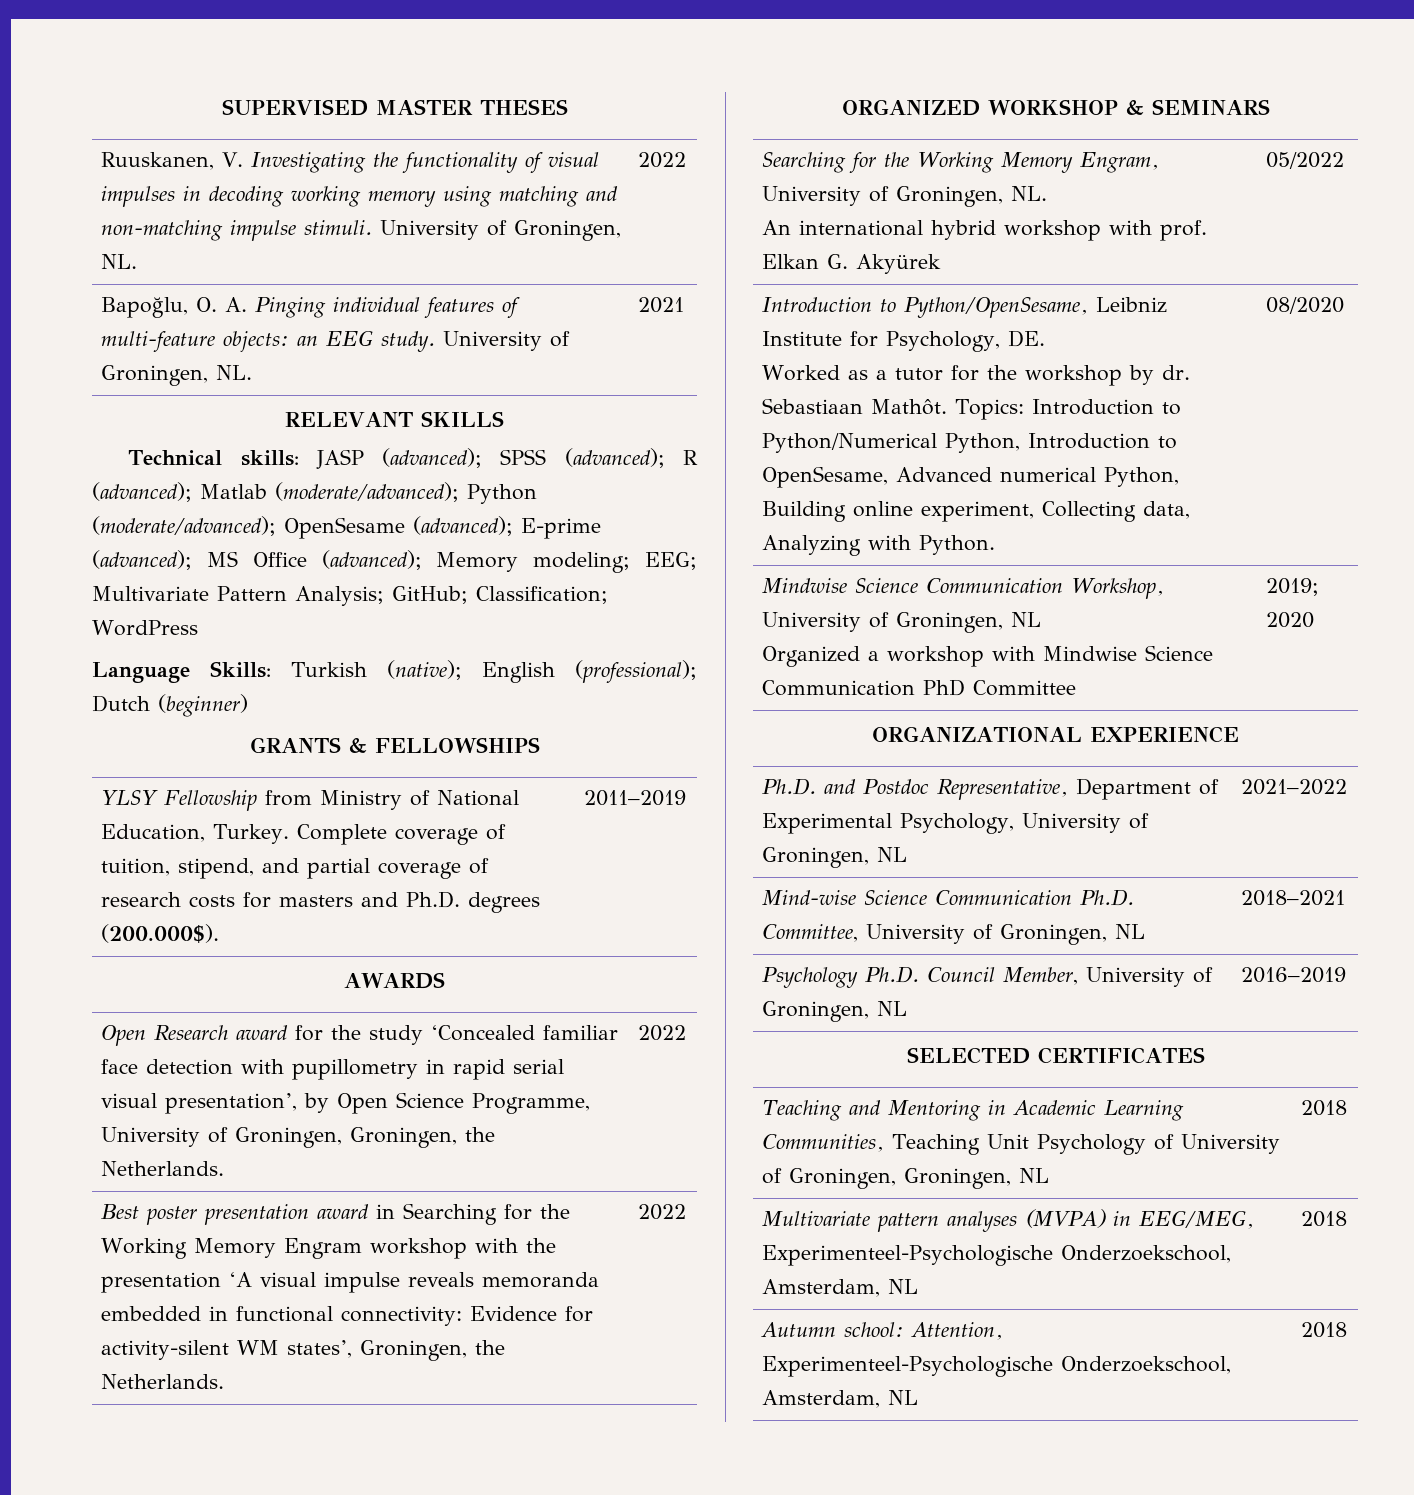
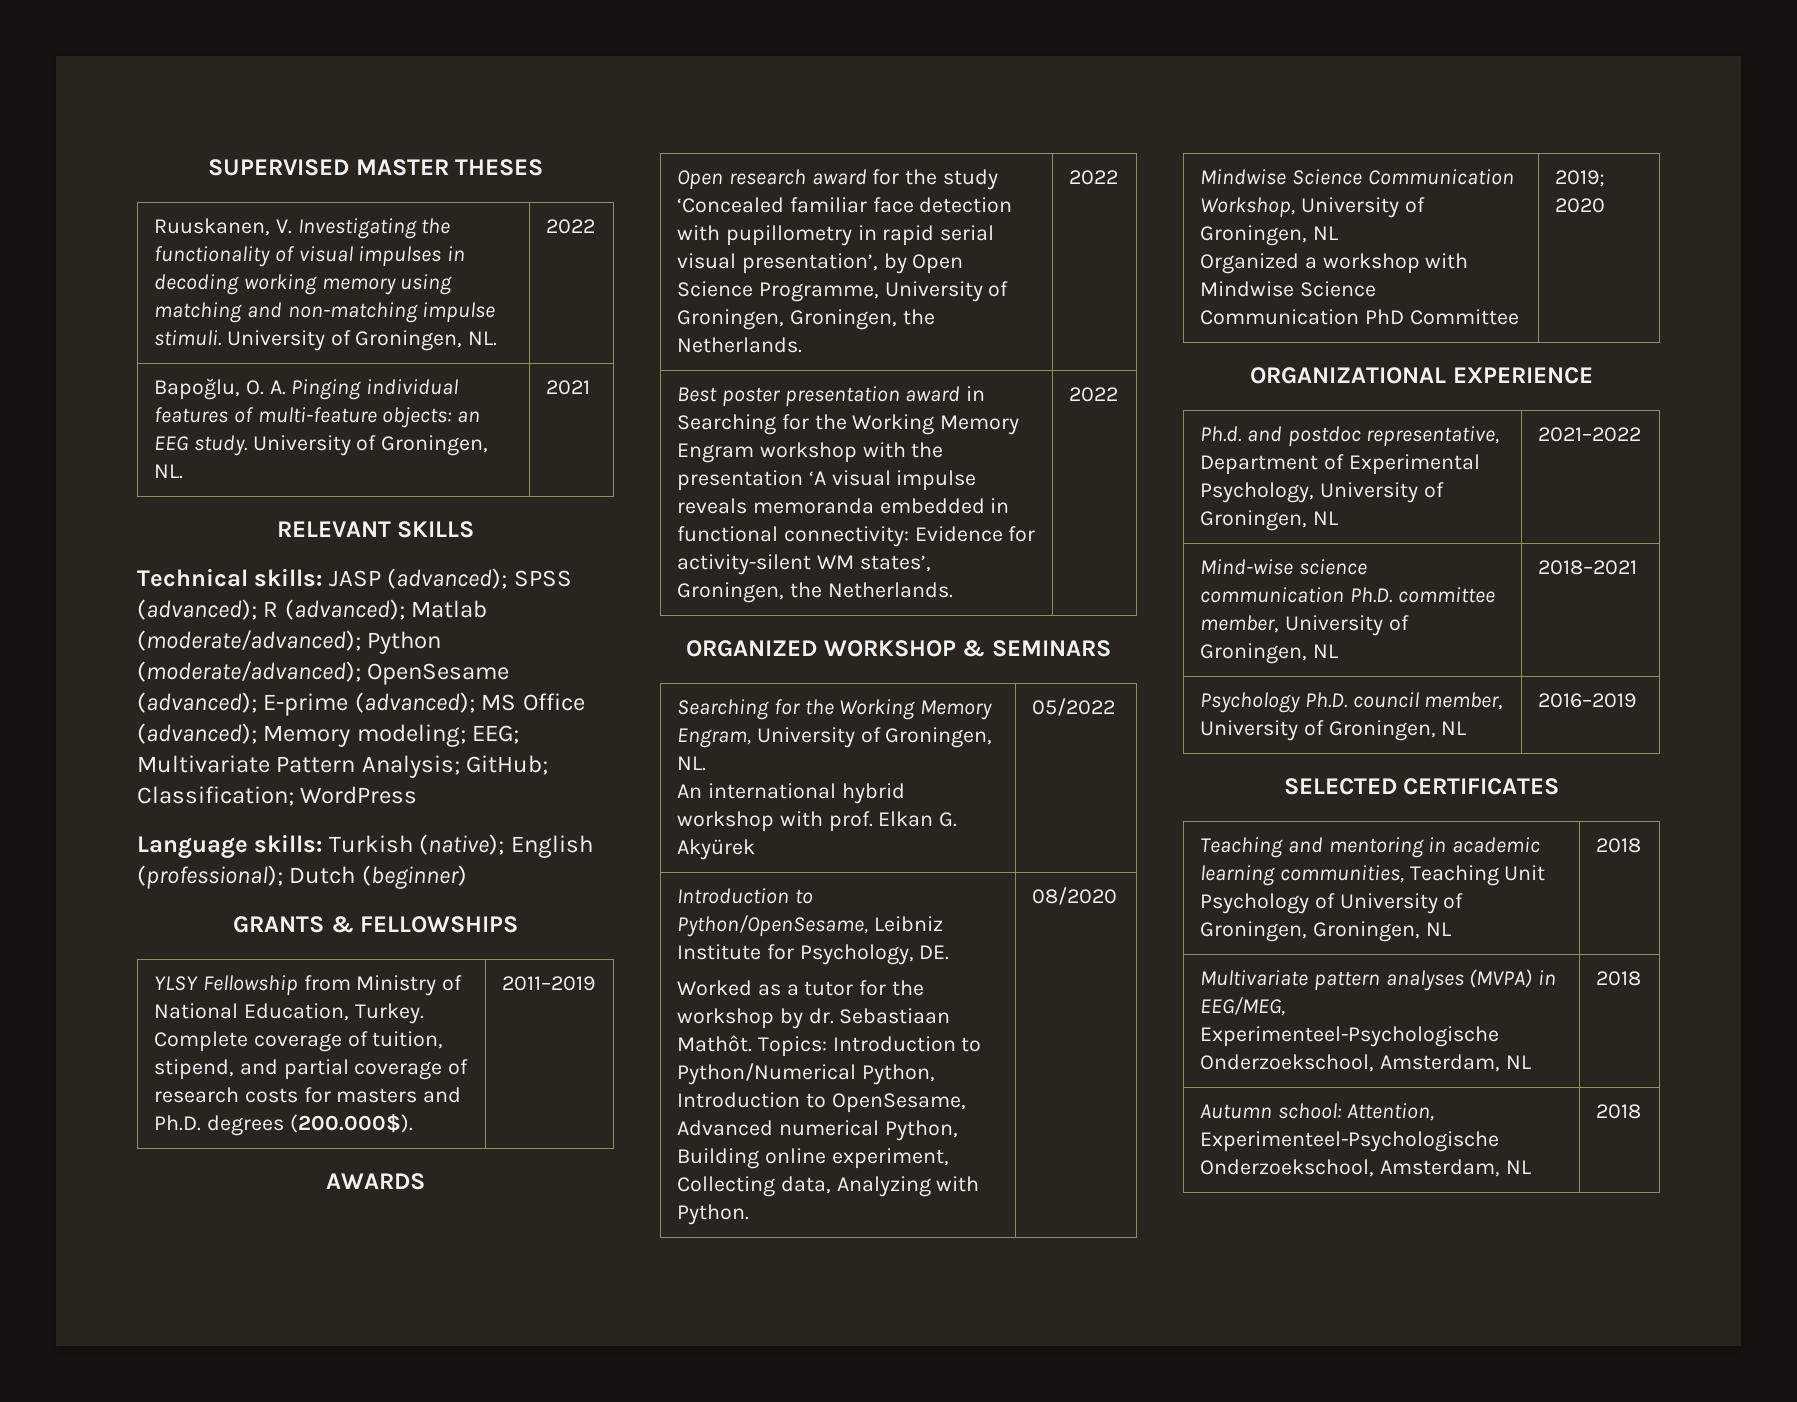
- Language Skills: Turkish (native); English (professional); Dutch (beginner)
+ Language skills: Turkish (native); English (professional); Dutch (beginner)
- Open Research award for the study ‘Concealed familiar face detection with pupillometry in rapid serial visual presentation’, by Open Science Programme, University of Groningen, Groningen, the Netherlands. | 2022
+ Open research award for the study ‘Concealed familiar face detection with pupillometry in rapid serial visual presentation’, by Open Science Programme, University of Groningen, Groningen, the Netherlands. | 2022
- Ph.D. and Postdoc Representative, Department of Experimental Psychology, University of Groningen, NL | 2021–2022
+ Ph.d. and postdoc representative, Department of Experimental Psychology, University of Groningen, NL | 2021–2022
- Mind-wise Science Communication Ph.D. Committee, University of Groningen, NL | 2018–2021
+ Mind-wise science communication Ph.D. committee member, University of Groningen, NL | 2018–2021
- Psychology Ph.D. Council Member, University of Groningen, NL | 2016–2019
+ Psychology Ph.D. council member, University of Groningen, NL | 2016–2019
- Teaching and Mentoring in Academic Learning Communities, Teaching Unit Psychology of University of Groningen, Groningen, NL | 2018
+ Teaching and mentoring in academic learning communities, Teaching Unit Psychology of University of Groningen, Groningen, NL | 2018

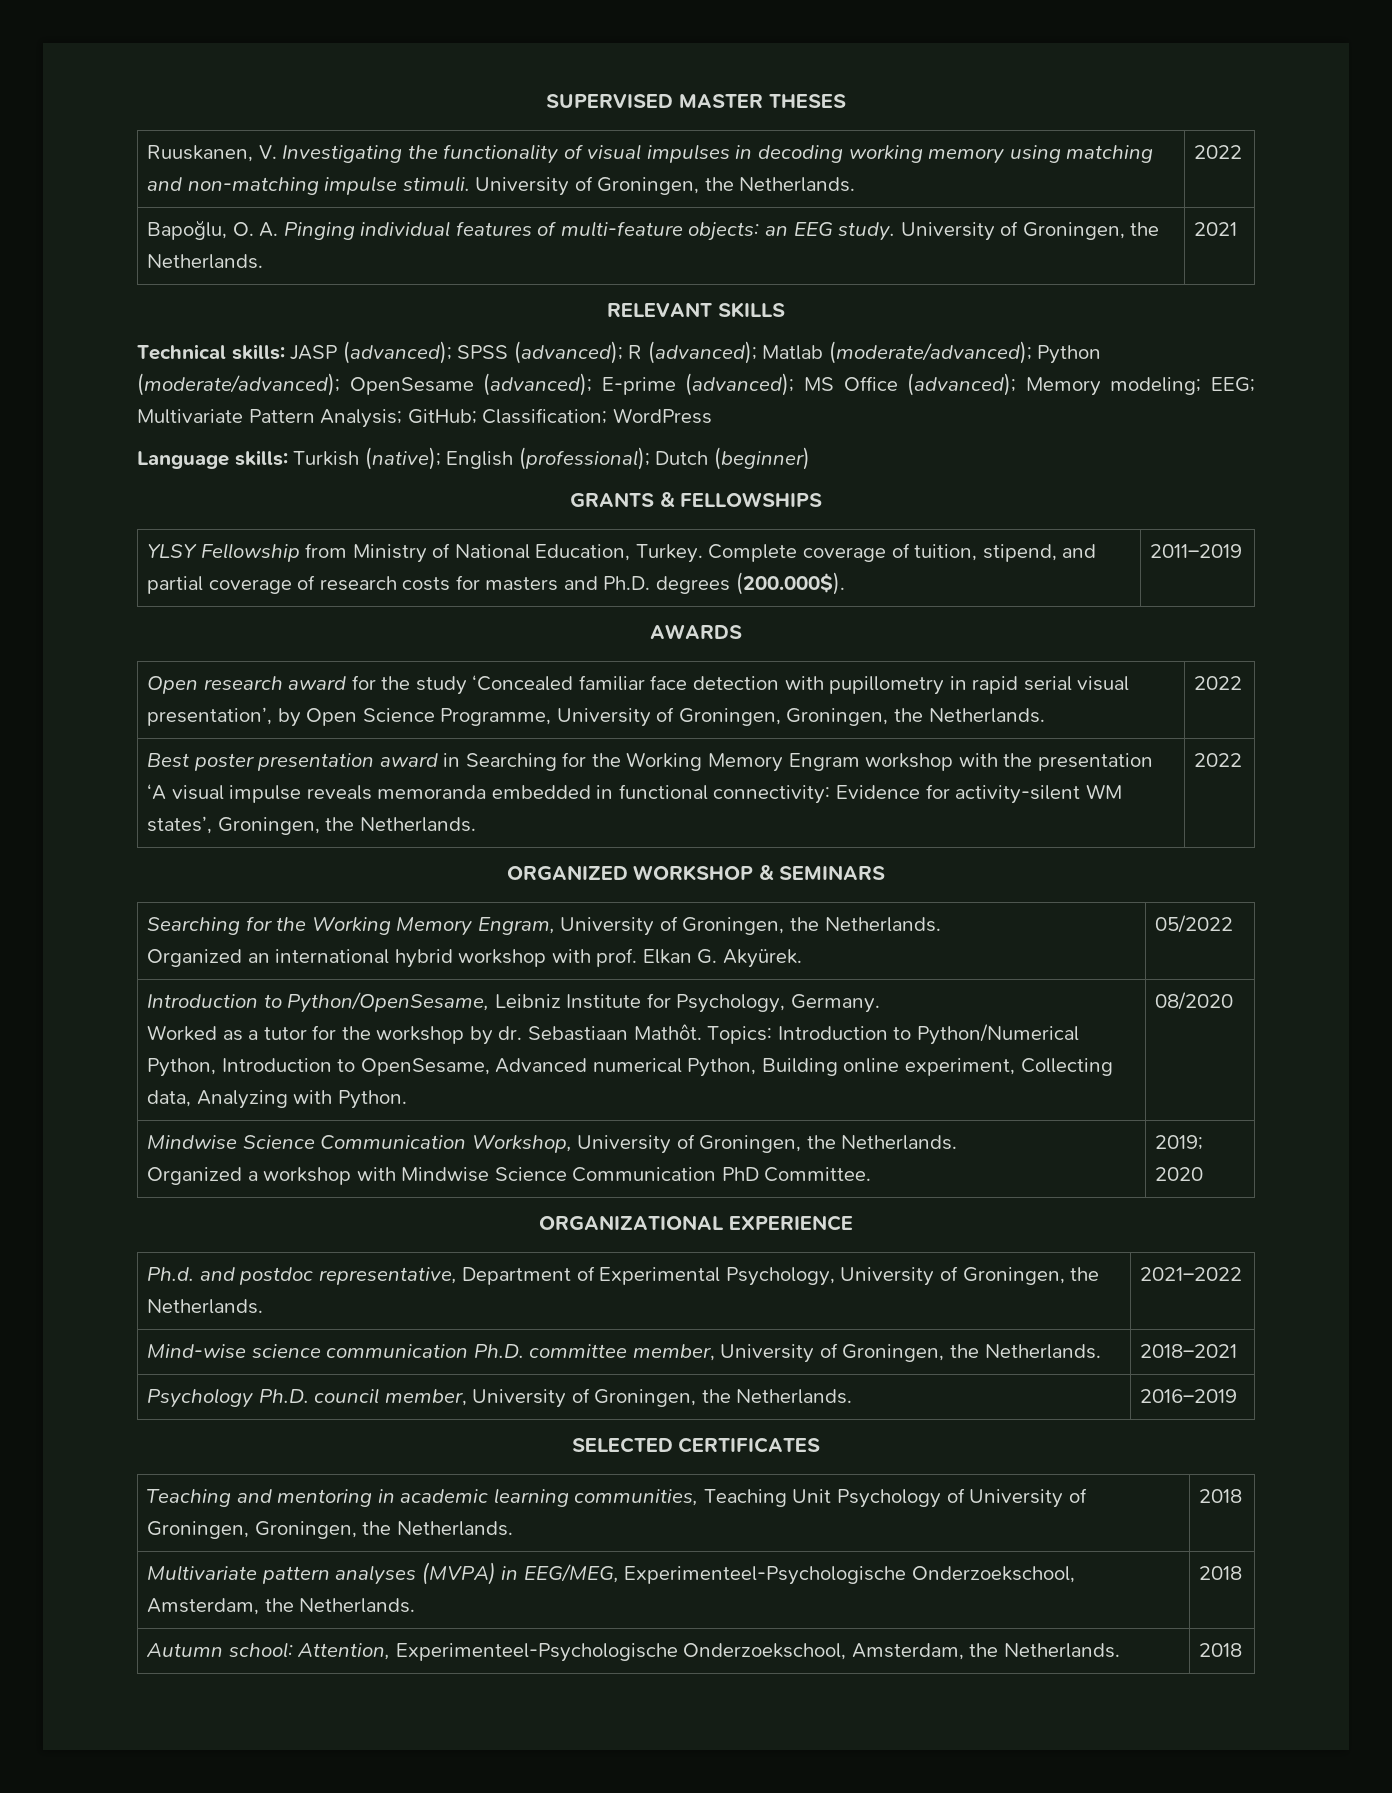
- Ruuskanen, V. Investigating the functionality of visual impulses in decoding working memory using matching and non-matching impulse stimuli. University of Groningen, NL. | 2022
+ Ruuskanen, V. Investigating the functionality of visual impulses in decoding working memory using matching and non-matching impulse stimuli. University of Groningen, the Netherlands. | 2022
- Bapoğlu, O. A. Pinging individual features of multi-feature objects: an EEG study. University of Groningen, NL. | 2021
+ Bapoğlu, O. A. Pinging individual features of multi-feature objects: an EEG study. University of Groningen, the Netherlands. | 2021
- Searching for the Working Memory Engram, University of Groningen, NL.
- An international hybrid workshop with prof. Elkan G. Akyürek | 05/2022
+ Searching for the Working Memory Engram, University of Groningen, the Netherlands.
+ Organized an international hybrid workshop with prof. Elkan G. Akyürek. | 05/2022
- Introduction to Python/OpenSesame, Leibniz Institute for Psychology, DE.
+ Introduction to Python/OpenSesame, Leibniz Institute for Psychology, Germany.
- Mindwise Science Communication Workshop, University of Groningen, NL
- Organized a workshop with Mindwise Science Communication PhD Committee | 2019; 2020
+ Mindwise Science Communication Workshop, University of Groningen, the Netherlands.
+ Organized a workshop with Mindwise Science Communication PhD Committee. | 2019; 2020
- Ph.d. and postdoc representative, Department of Experimental Psychology, University of Groningen, NL | 2021–2022
+ Ph.d. and postdoc representative, Department of Experimental Psychology, University of Groningen, the Netherlands. | 2021–2022
- Mind-wise science communication Ph.D. committee member, University of Groningen, NL | 2018–2021
+ Mind-wise science communication Ph.D. committee member, University of Groningen, the Netherlands. | 2018–2021
- Psychology Ph.D. council member, University of Groningen, NL | 2016–2019
+ Psychology Ph.D. council member, University of Groningen, the Netherlands. | 2016–2019
- Teaching and mentoring in academic learning communities, Teaching Unit Psychology of University of Groningen, Groningen, NL | 2018
+ Teaching and mentoring in academic learning communities, Teaching Unit Psychology of University of Groningen, Groningen, the Netherlands. | 2018
- Multivariate pattern analyses (MVPA) in EEG/MEG, Experimenteel-Psychologische Onderzoekschool, Amsterdam, NL | 2018
+ Multivariate pattern analyses (MVPA) in EEG/MEG, Experimenteel-Psychologische Onderzoekschool, Amsterdam, the Netherlands. | 2018
- Autumn school: Attention, Experimenteel-Psychologische Onderzoekschool, Amsterdam, NL | 2018
+ Autumn school: Attention, Experimenteel-Psychologische Onderzoekschool, Amsterdam, the Netherlands. | 2018

